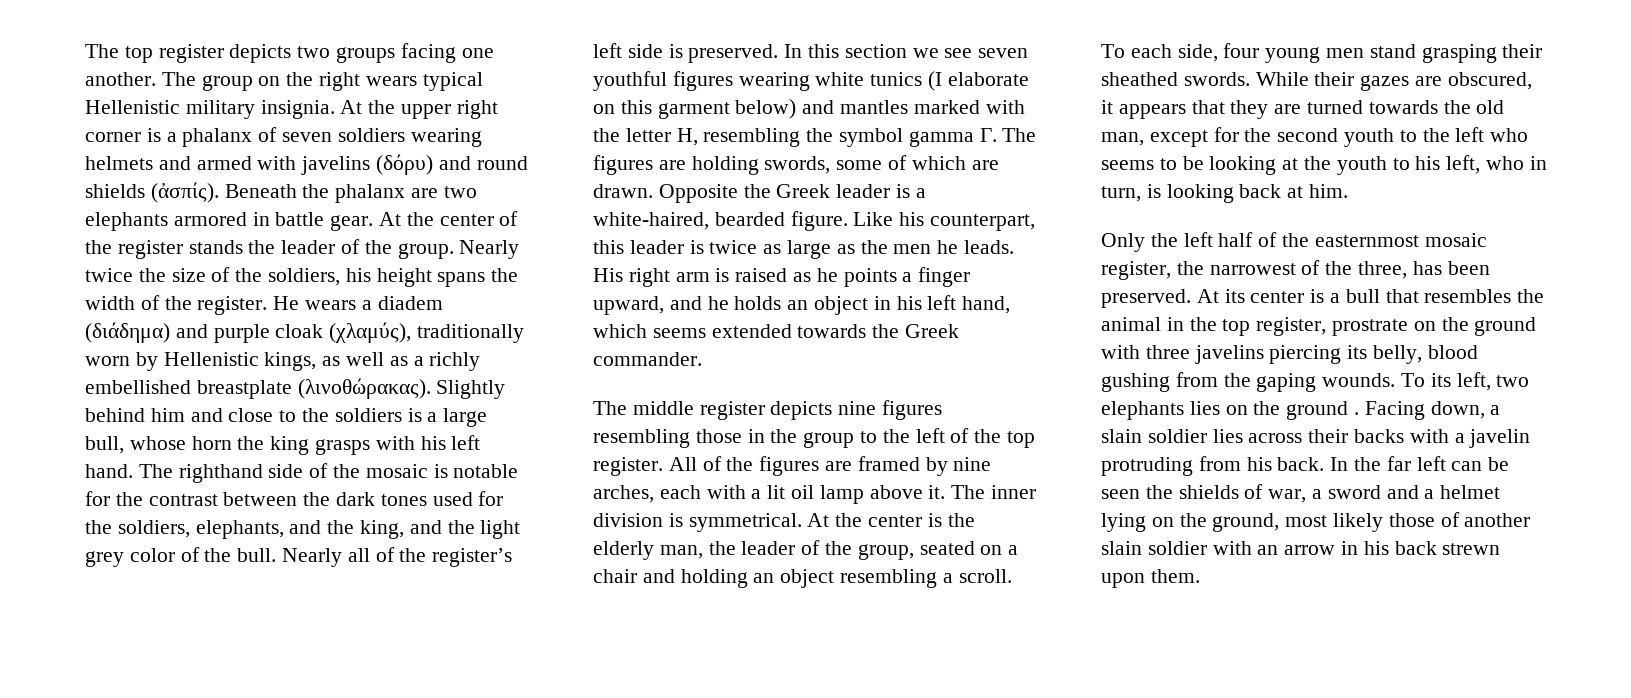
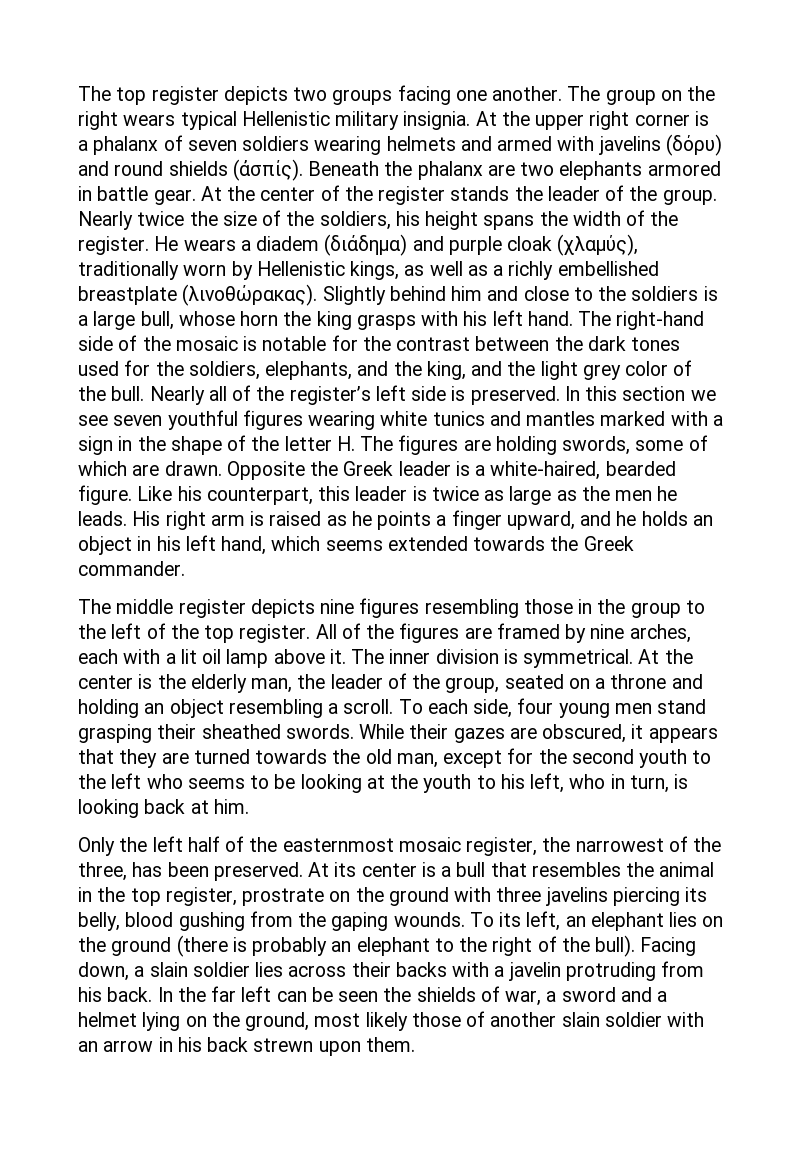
- The righthand side of the mosaic is notable for the contrast between the dark tones used for the soldiers, elephants, and the king, and the light grey color of the bull.
+ The right-hand side of the mosaic is notable for the contrast between the dark tones used for the soldiers, elephants, and the king, and the light grey color of the bull.
- In this section we see seven youthful figures wearing white tunics (I elaborate on this garment below) and mantles marked with the letter H, resembling the symbol gamma Γ. The figures are holding swords, some of which are drawn.
+ In this section we see seven youthful figures wearing white tunics and mantles marked with a sign in the shape of the letter H. The figures are holding swords, some of which are drawn.
- At the center is the elderly man, the leader of the group, seated on a chair and holding an object resembling a scroll.
+ At the center is the elderly man, the leader of the group, seated on a throne and holding an object resembling a scroll.
- To its left, two elephants lies on the ground .
+ To its left, an elephant lies on the ground (there is probably an elephant to the right of the bull).

